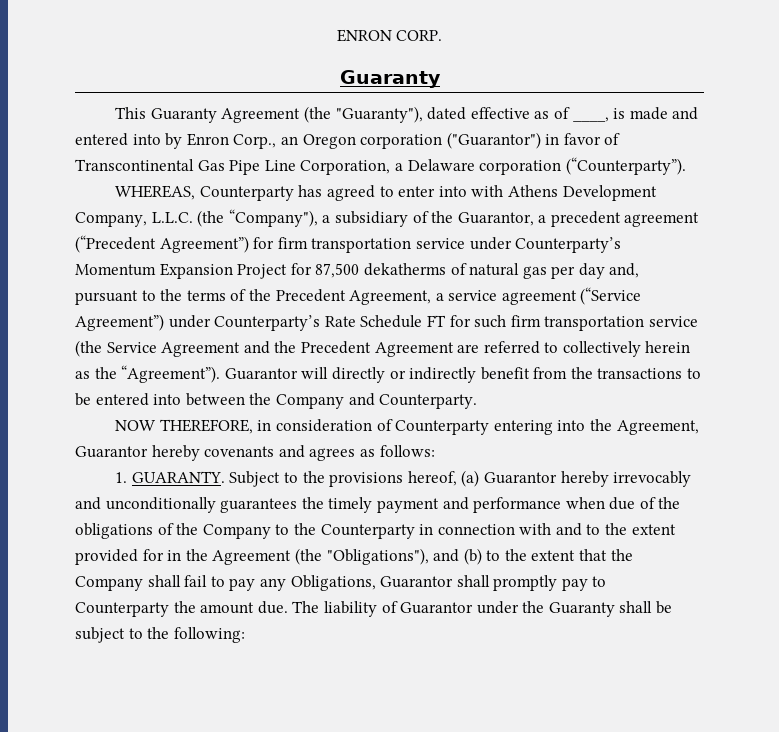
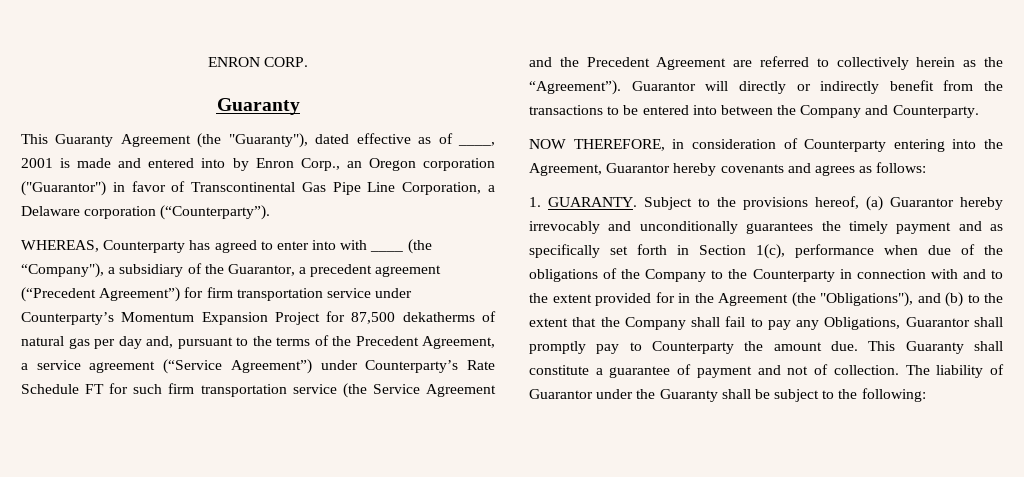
- This Guaranty Agreement (the "Guaranty"), dated effective as of ____, is made and entered into by Enron Corp., an Oregon corporation ("Guarantor") in favor of Transcontinental Gas Pipe Line Corporation, a Delaware corporation (“Counterparty”).
+ This Guaranty Agreement (the "Guaranty"), dated effective as of ____, 2001 is made and entered into by Enron Corp., an Oregon corporation ("Guarantor") in favor of Transcontinental Gas Pipe Line Corporation, a Delaware corporation (“Counterparty”).
- WHEREAS, Counterparty has agreed to enter into with Athens Development Company, L.L.C. (the “Company"), a subsidiary of the Guarantor, a precedent agreement (“Precedent Agreement”) for firm transportation service under Counterparty’s Momentum Expansion Project for 87,500 dekatherms of natural gas per day and, pursuant to the terms of the Precedent Agreement, a service agreement (“Service Agreement”) under Counterparty’s Rate Schedule FT for such firm transportation service (the Service Agreement and the Precedent Agreement are referred to collectively herein as the “Agreement”).
+ WHEREAS, Counterparty has agreed to enter into with ____ (the “Company"), a subsidiary of the Guarantor, a precedent agreement (“Precedent Agreement”) for firm transportation service under Counterparty’s Momentum Expansion Project for 87,500 dekatherms of natural gas per day and, pursuant to the terms of the Precedent Agreement, a service agreement (“Service Agreement”) under Counterparty’s Rate Schedule FT for such firm transportation service (the Service Agreement and the Precedent Agreement are referred to collectively herein as the “Agreement”).
- Subject to the provisions hereof, (a) Guarantor hereby irrevocably and unconditionally guarantees the timely payment and performance when due of the obligations of the Company to the Counterparty in connection with and to the extent provided for in the Agreement (the "Obligations"), and (b) to the extent that the Company shall fail to pay any Obligations, Guarantor shall promptly pay to Counterparty the amount due.
+ Subject to the provisions hereof, (a) Guarantor hereby irrevocably and unconditionally guarantees the timely payment and as specifically set forth in Section 1(c), performance when due of the obligations of the Company to the Counterparty in connection with and to the extent provided for in the Agreement (the "Obligations"), and (b) to the extent that the Company shall fail to pay any Obligations, Guarantor shall promptly pay to Counterparty the amount due.
+ This Guaranty shall constitute a guarantee of payment and not of collection.

